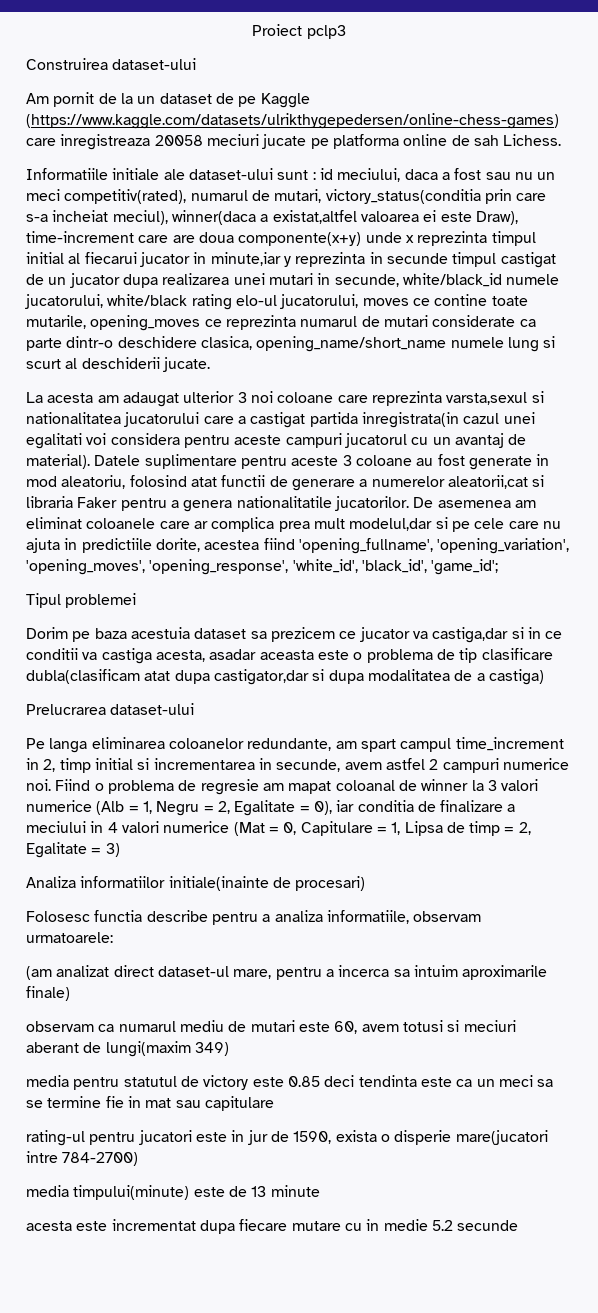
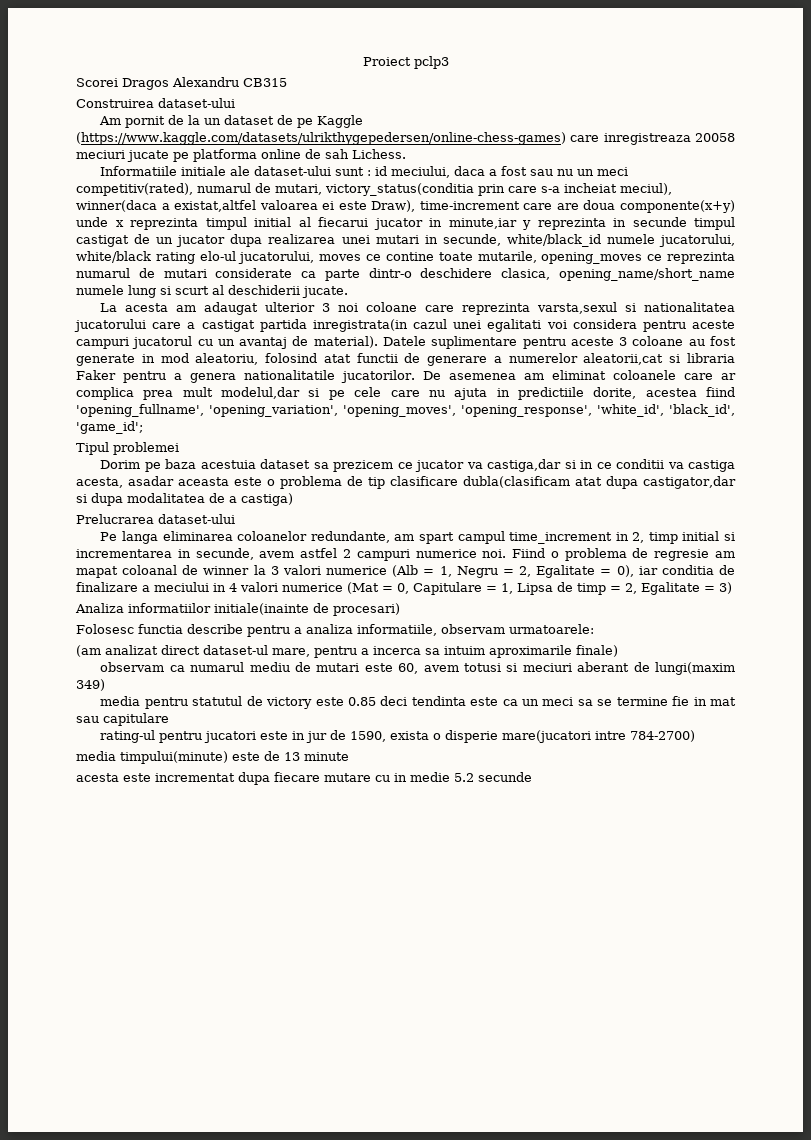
+ Scorei Dragos Alexandru CB315

